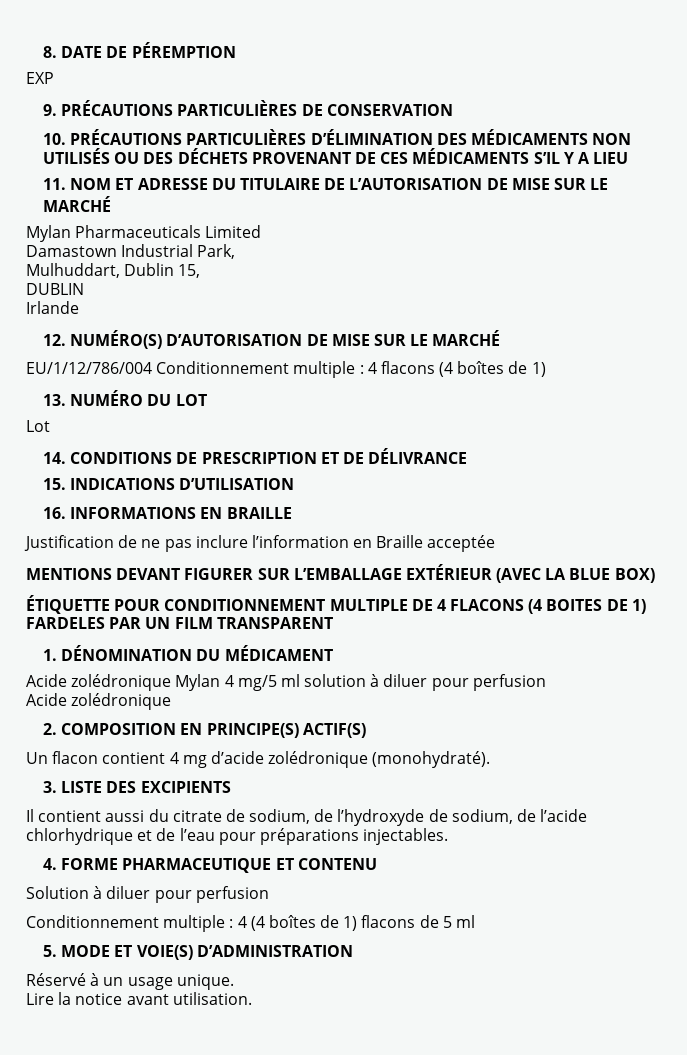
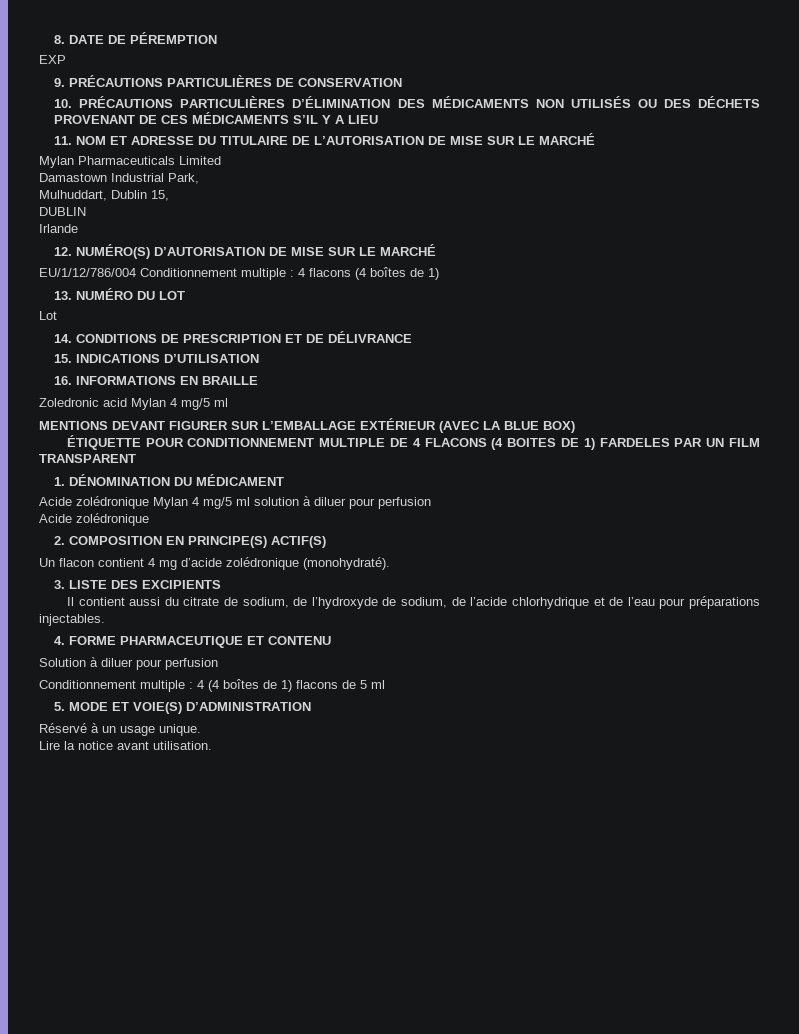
- Justification de ne pas inclure l’information en Braille acceptée
+ Zoledronic acid Mylan 4 mg/5 ml

